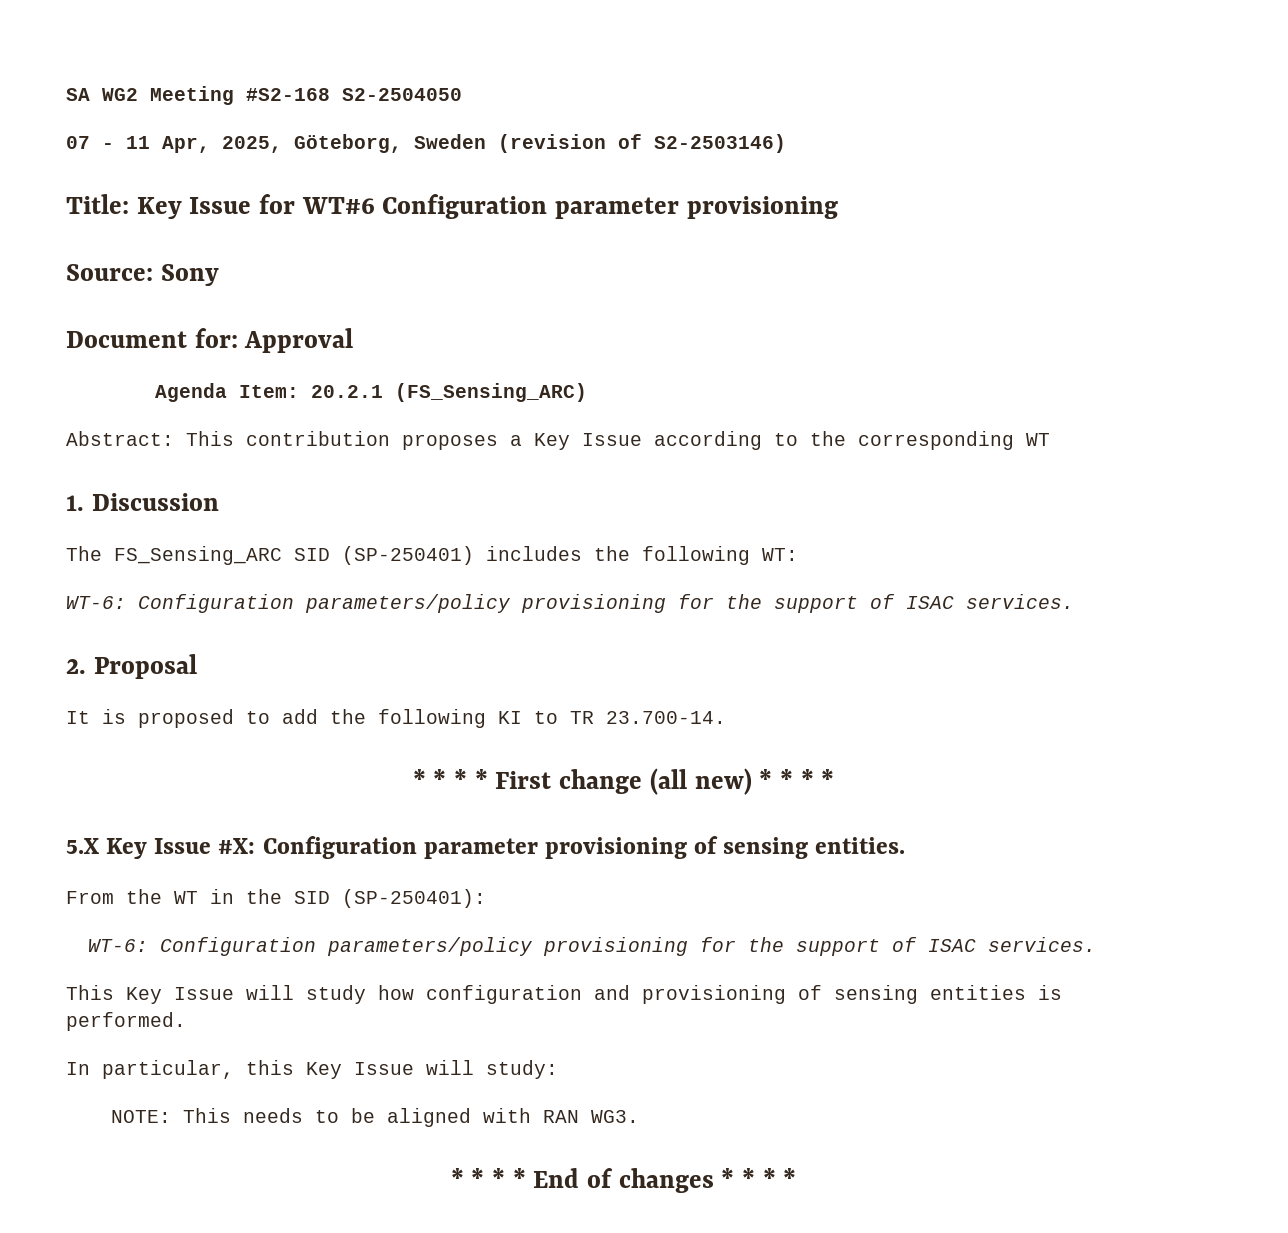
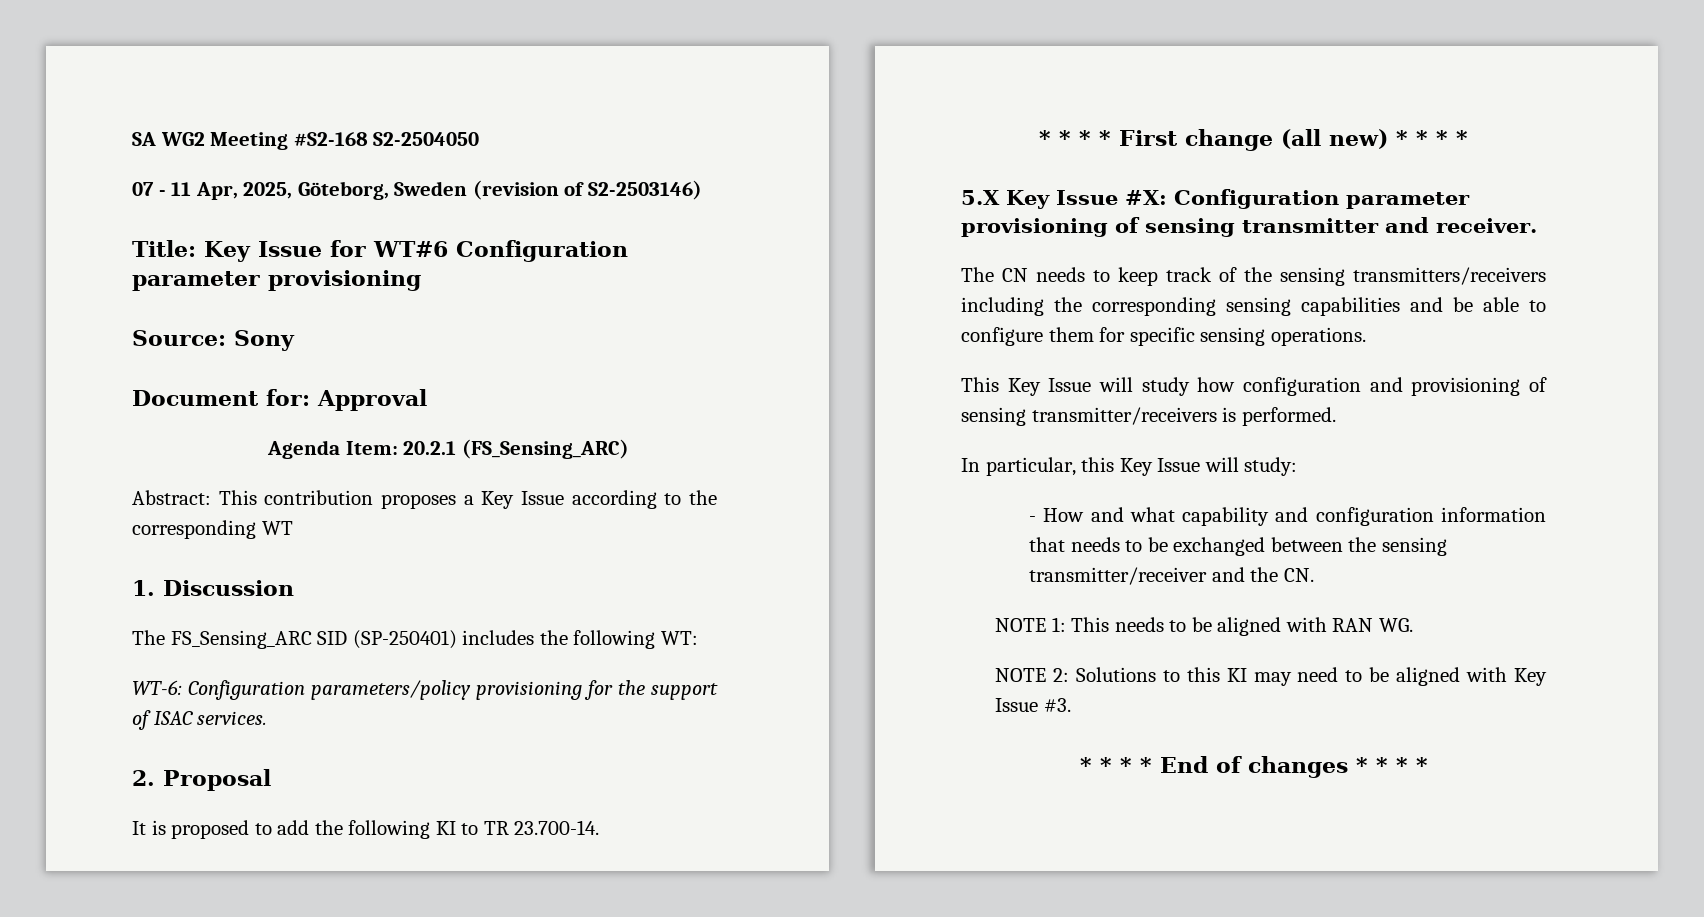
- 5.X Key Issue #X: Configuration parameter provisioning of sensing entities.
- From the WT in the SID (SP-250401):
- WT-6: Configuration parameters/policy provisioning for the support of ISAC services.
+ 5.X Key Issue #X: Configuration parameter provisioning of sensing transmitter and receiver.
+ The CN needs to keep track of the sensing transmitters/receivers including the corresponding sensing capabilities and be able to configure them for specific sensing operations.
- This Key Issue will study how configuration and provisioning of sensing entities is performed.
+ This Key Issue will study how configuration and provisioning of sensing transmitter/receivers is performed.
- NOTE: This needs to be aligned with RAN WG3.
+ - How and what capability and configuration information that needs to be exchanged between the sensing transmitter/receiver and the CN.
+ NOTE 1: This needs to be aligned with RAN WG.
+ NOTE 2: Solutions to this KI may need to be aligned with Key Issue #3.

